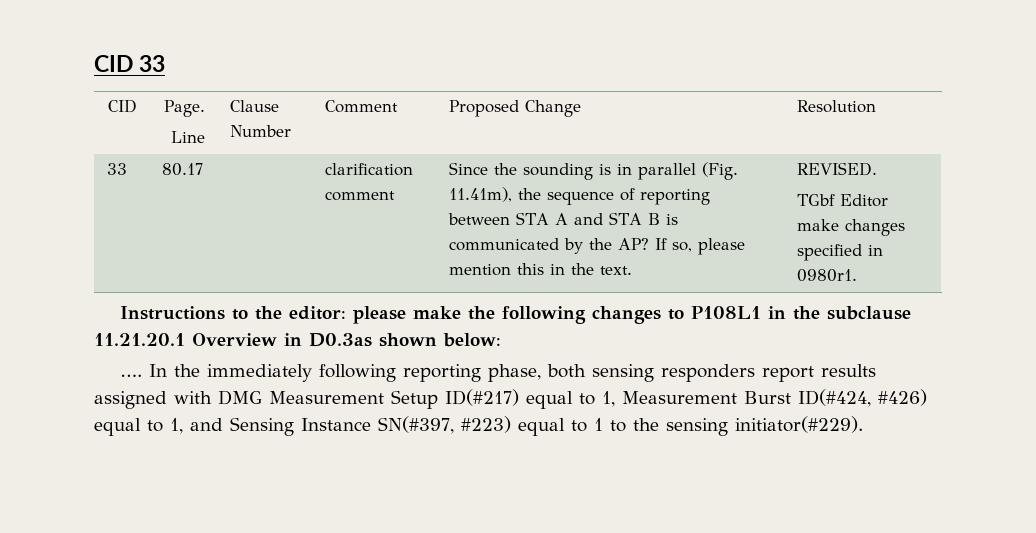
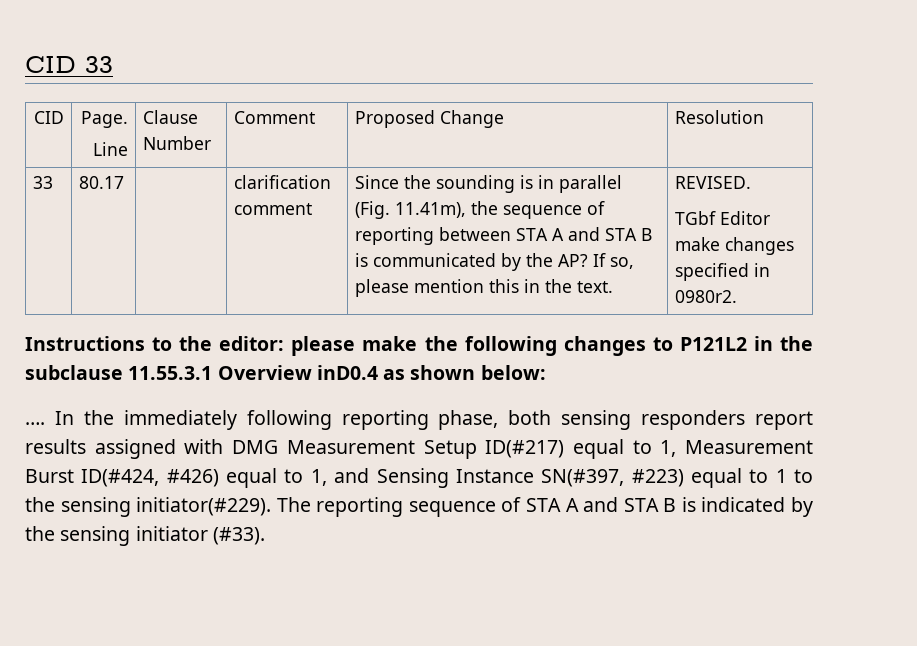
- TGbf Editor make changes specified in 0980r1.
+ TGbf Editor make changes specified in 0980r2.
- Instructions to the editor: please make the following changes to P108L1 in the subclause 11.21.20.1 Overview in D0.3as shown below:
+ Instructions to the editor: please make the following changes to P121L2 in the subclause 11.55.3.1 Overview inD0.4 as shown below:
+ The reporting sequence of STA A and STA B is indicated by the sensing initiator (#33).

